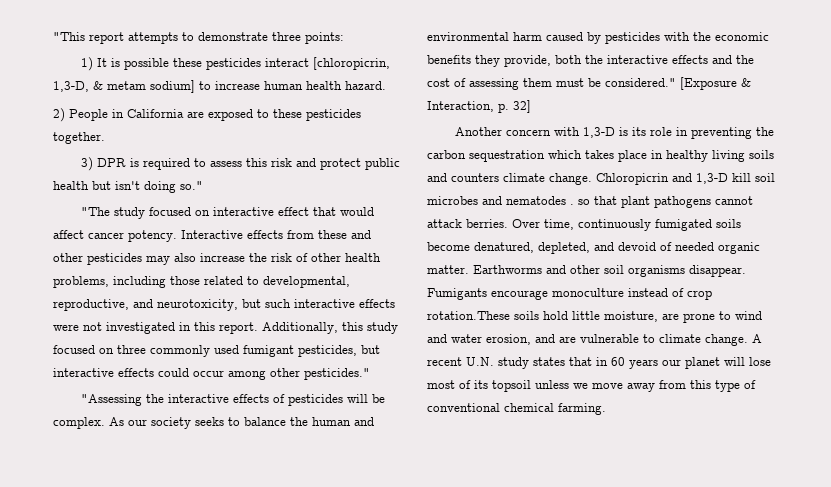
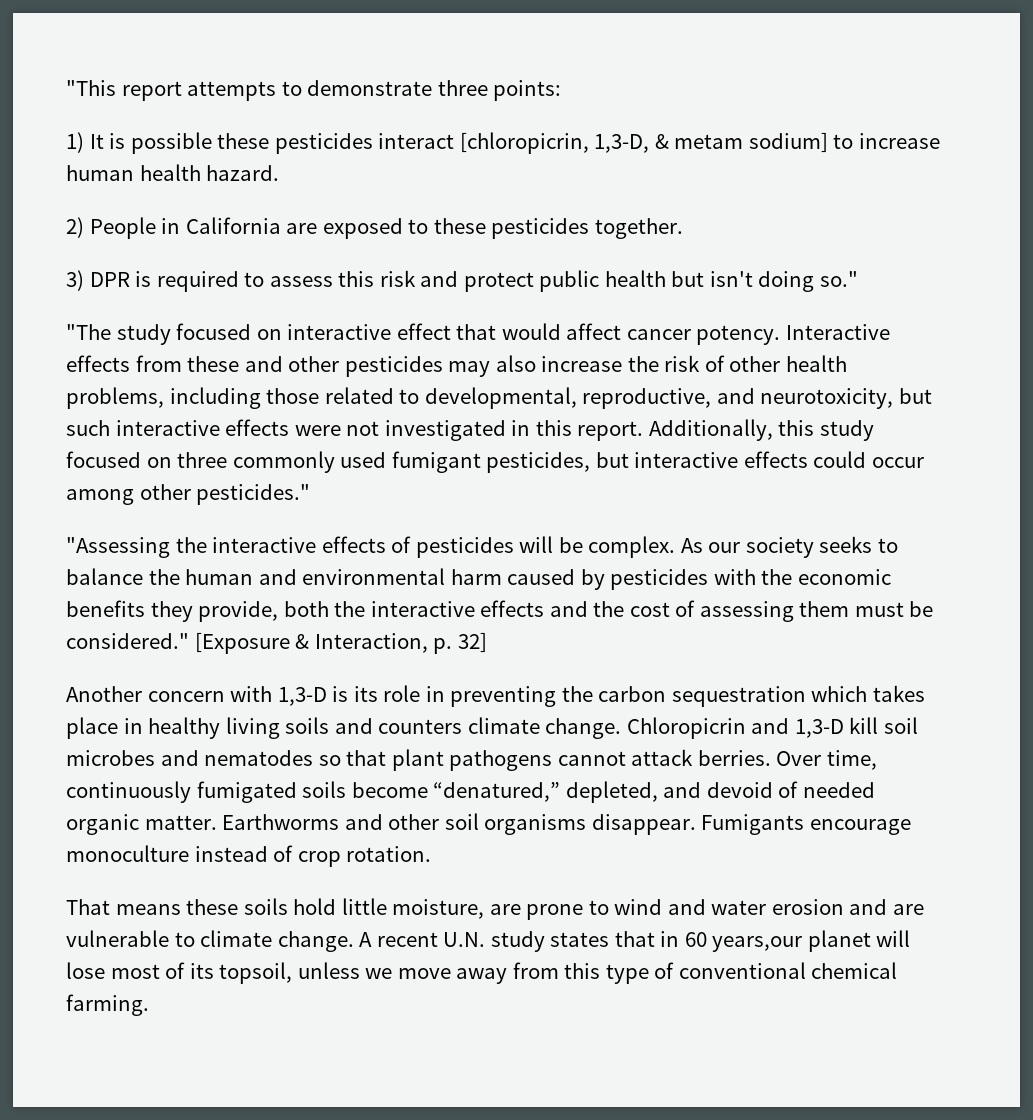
- Chloropicrin and 1,3-D kill soil microbes and nematodes . so that plant pathogens cannot attack berries.
+ Chloropicrin and 1,3-D kill soil microbes and nematodes so that plant pathogens cannot attack berries.
- Over time, continuously fumigated soils become denatured, depleted, and devoid of needed organic matter.
+ Over time, continuously fumigated soils become “denatured,” depleted, and devoid of needed organic matter.
- Fumigants encourage monoculture instead of crop rotation.These soils hold little moisture, are prone to wind and water erosion, and are vulnerable to climate change.
+ Fumigants encourage monoculture instead of crop rotation.
+ That means these soils hold little moisture, are prone to wind and water erosion and are vulnerable to climate change.
- A recent U.N. study states that in 60 years our planet will lose most of its topsoil unless we move away from this type of conventional chemical farming.
+ A recent U.N. study states that in 60 years,our planet will lose most of its topsoil, unless we move away from this type of conventional chemical farming.

